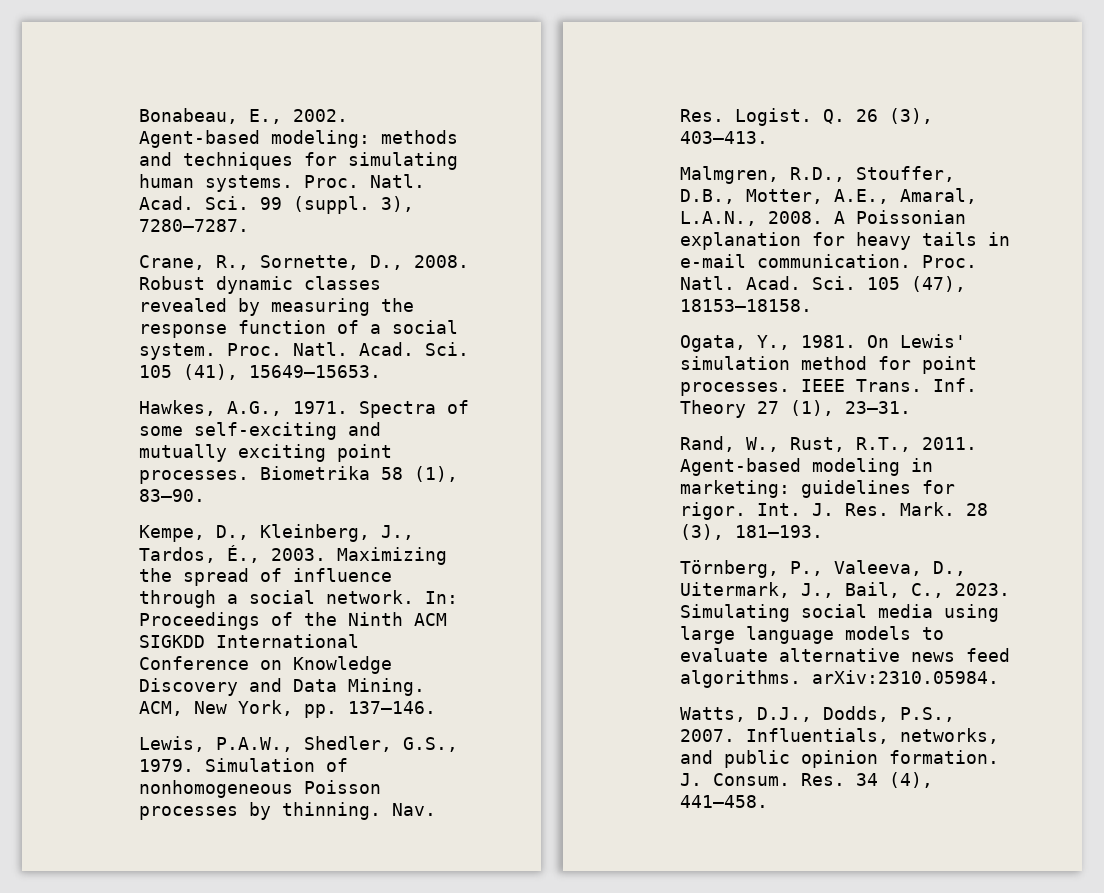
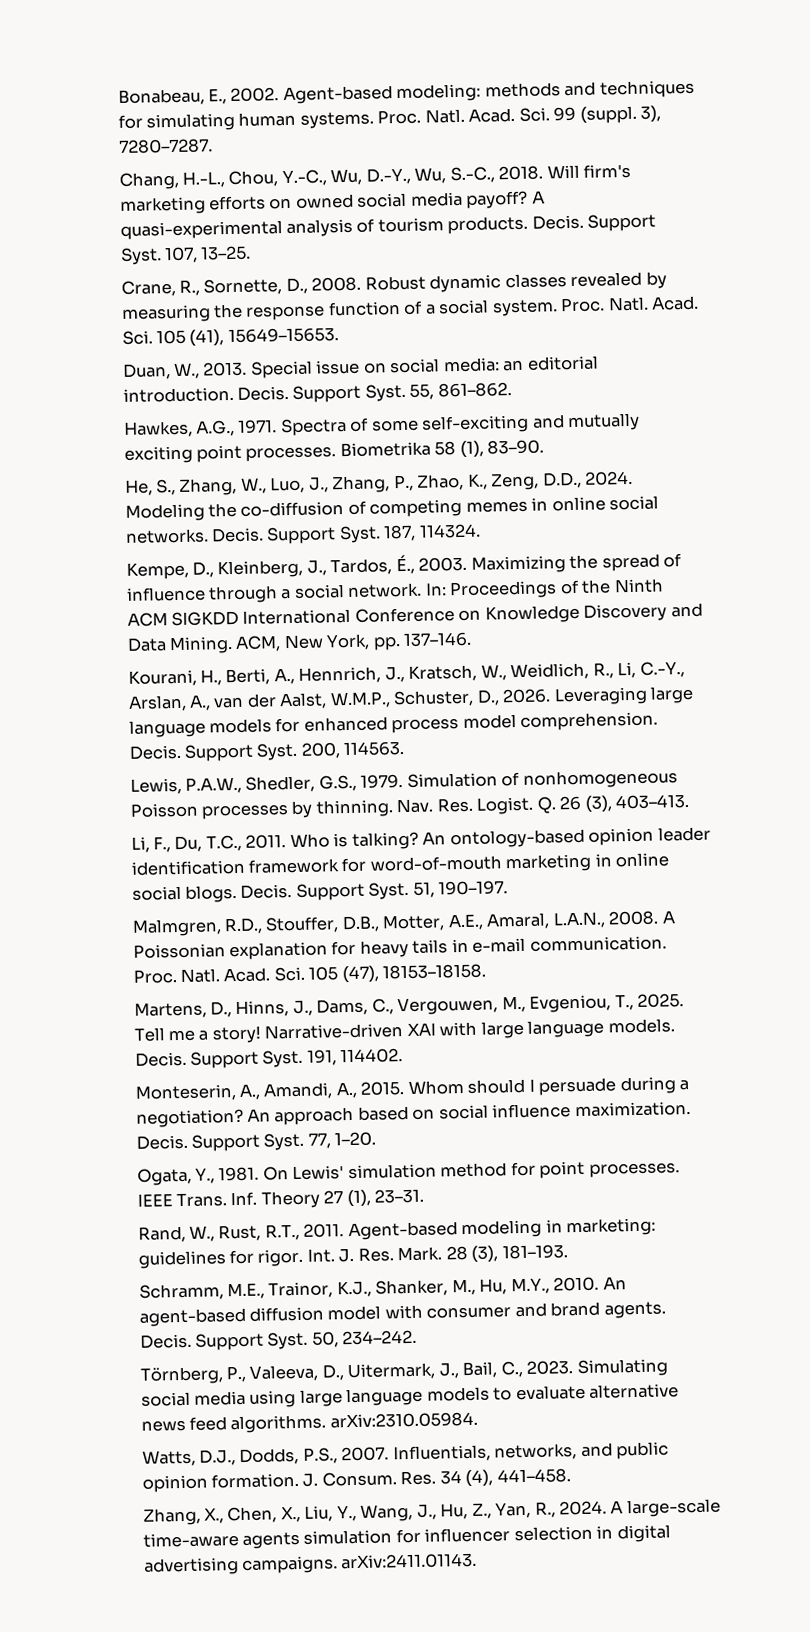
+ Chang, H.-L., Chou, Y.-C., Wu, D.-Y., Wu, S.-C., 2018. Will firm's marketing efforts on owned social media payoff? A quasi-experimental analysis of tourism products. Decis. Support Syst. 107, 13–25.
+ Duan, W., 2013. Special issue on social media: an editorial introduction. Decis. Support Syst. 55, 861–862.
+ He, S., Zhang, W., Luo, J., Zhang, P., Zhao, K., Zeng, D.D., 2024. Modeling the co-diffusion of competing memes in online social networks. Decis. Support Syst. 187, 114324.
+ Kourani, H., Berti, A., Hennrich, J., Kratsch, W., Weidlich, R., Li, C.-Y., Arslan, A., van der Aalst, W.M.P., Schuster, D., 2026. Leveraging large language models for enhanced process model comprehension. Decis. Support Syst. 200, 114563.
+ Li, F., Du, T.C., 2011. Who is talking? An ontology-based opinion leader identification framework for word-of-mouth marketing in online social blogs. Decis. Support Syst. 51, 190–197.
+ Martens, D., Hinns, J., Dams, C., Vergouwen, M., Evgeniou, T., 2025. Tell me a story! Narrative-driven XAI with large language models. Decis. Support Syst. 191, 114402.
+ Monteserin, A., Amandi, A., 2015. Whom should I persuade during a negotiation? An approach based on social influence maximization. Decis. Support Syst. 77, 1–20.
+ Schramm, M.E., Trainor, K.J., Shanker, M., Hu, M.Y., 2010. An agent-based diffusion model with consumer and brand agents. Decis. Support Syst. 50, 234–242.
+ Zhang, X., Chen, X., Liu, Y., Wang, J., Hu, Z., Yan, R., 2024. A large-scale time-aware agents simulation for influencer selection in digital advertising campaigns. arXiv:2411.01143.

